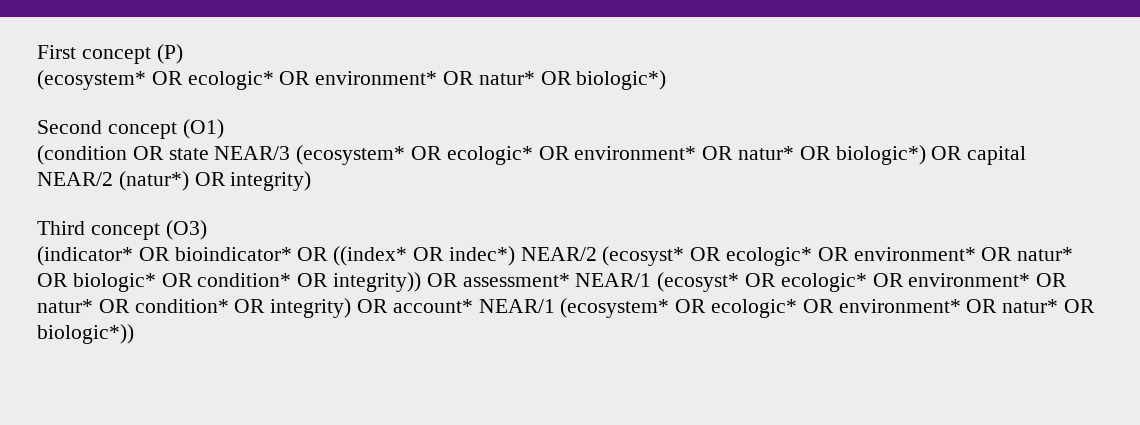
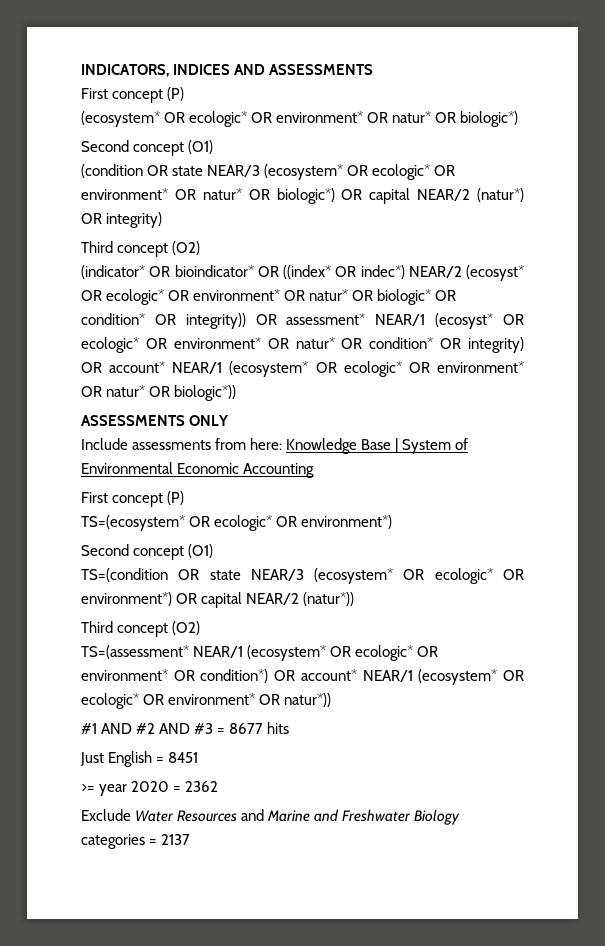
+ INDICATORS, INDICES AND ASSESSMENTS
  (condition OR state NEAR/3 (ecosystem* OR ecologic* OR environment* OR natur* OR biologic*) OR capital NEAR/2 (natur*) OR integrity)
- Third concept (O3)
+ Third concept (O2)
+ ASSESSMENTS ONLY
+ Include assessments from here: Knowledge Base | System of Environmental Economic Accounting
+ First concept (P)
+ TS=(ecosystem* OR ecologic* OR environment*)
+ Second concept (O1)
+ TS=(condition OR state NEAR/3 (ecosystem* OR ecologic* OR environment*) OR capital NEAR/2 (natur*))
+ Third concept (O2)
+ TS=(assessment* NEAR/1 (ecosystem* OR ecologic* OR environment* OR condition*) OR account* NEAR/1 (ecosystem* OR ecologic* OR environment* OR natur*))
+ #1 AND #2 AND #3 = 8677 hits
+ Just English = 8451
+ >= year 2020 = 2362
+ Exclude Water Resources and Marine and Freshwater Biology categories = 2137

